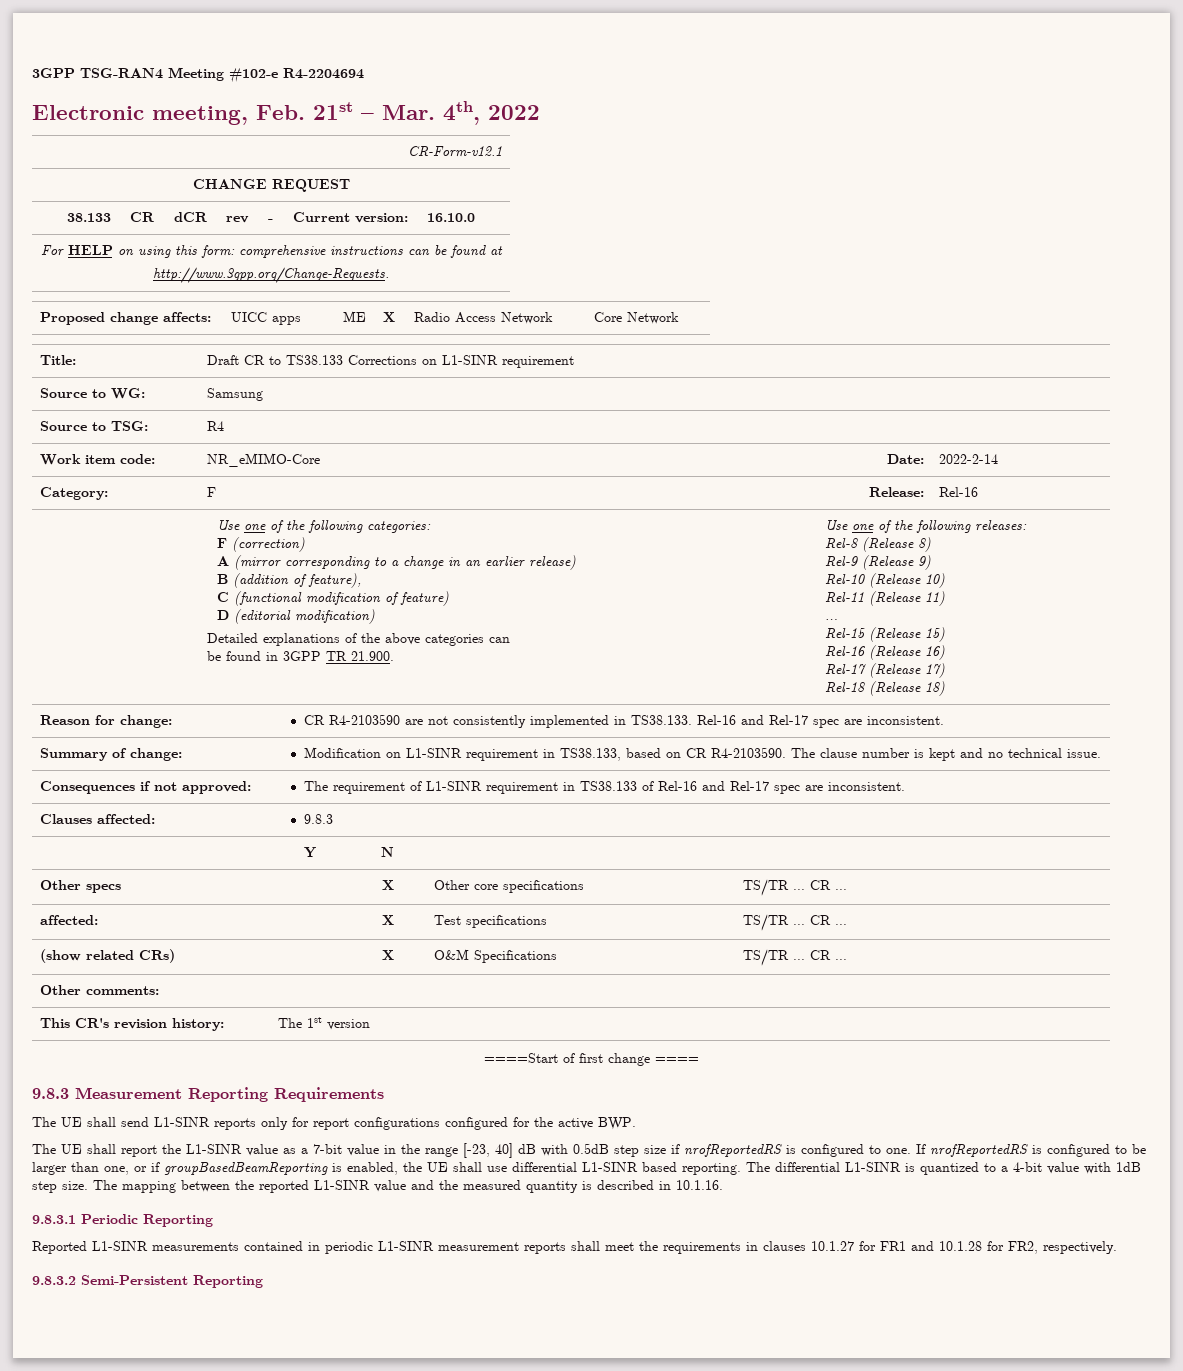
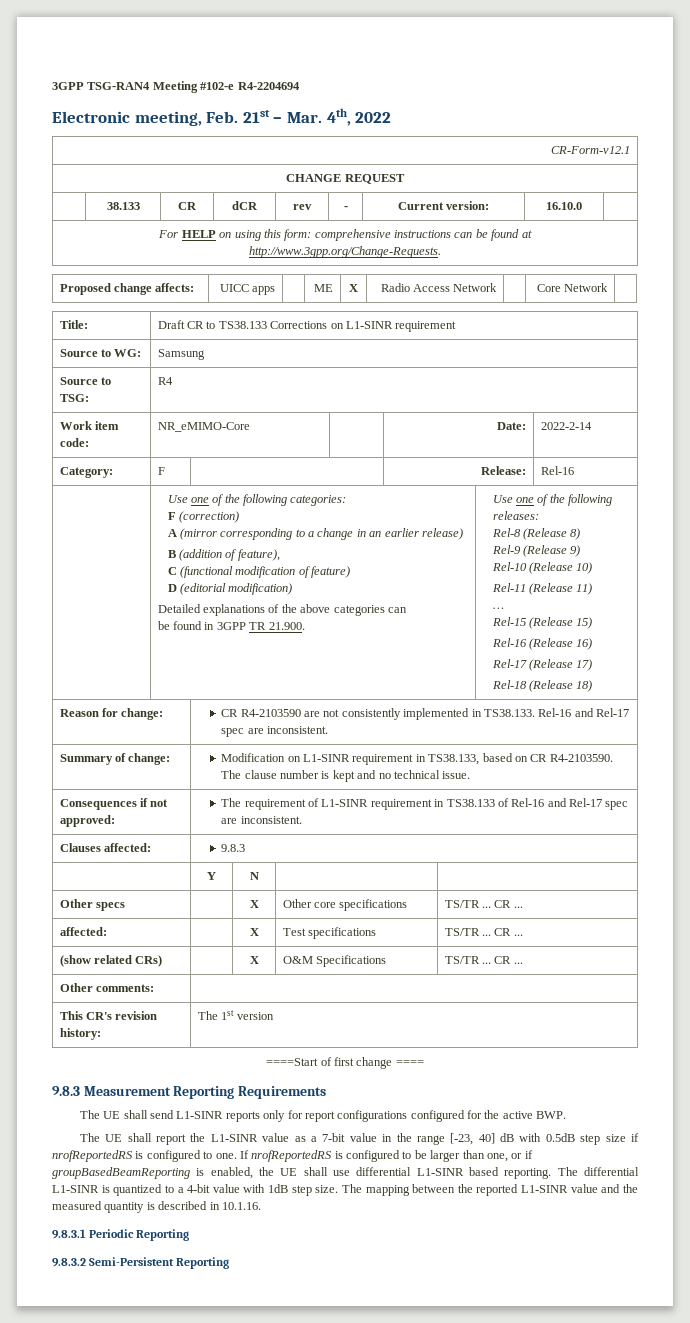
- Reported L1-SINR measurements contained in periodic L1-SINR measurement reports shall meet the requirements in clauses 10.1.27 for FR1 and 10.1.28 for FR2, respectively.

